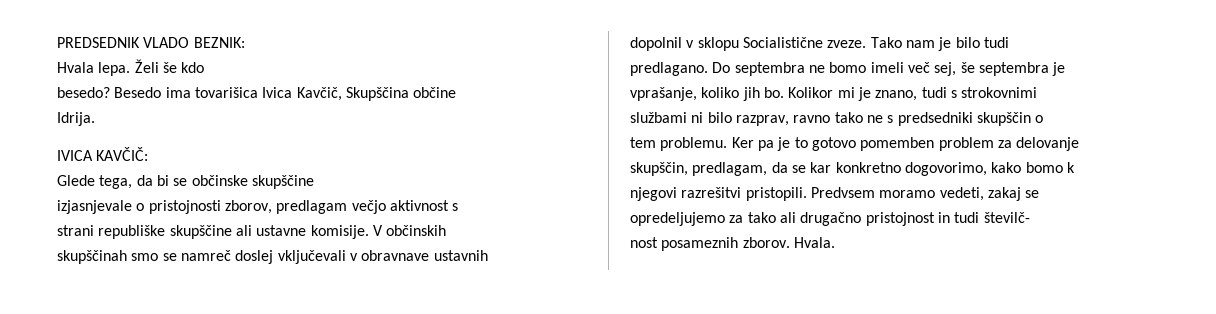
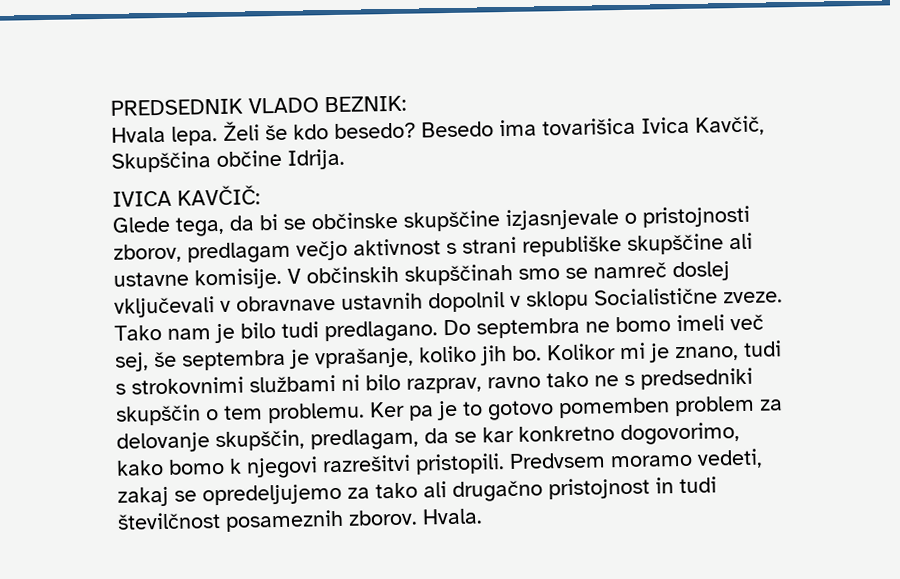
- Želi še kdo
- besedo?
+ Želi še kdo besedo?
- Besedo ima tovarišica Ivica Kavčič, Skupščina občine
- Idrija.
+ Besedo ima tovarišica Ivica Kavčič, Skupščina občine Idrija.
- Glede tega, da bi se občinske skupščine
- izjasnjevale o pristojnosti zborov, predlagam večjo aktivnost s
- strani republiške skupščine ali ustavne komisije.
+ Glede tega, da bi se občinske skupščine izjasnjevale o pristojnosti zborov, predlagam večjo aktivnost s strani republiške skupščine ali ustavne komisije.
- V občinskih
- skupščinah smo se namreč doslej vključevali v obravnave ustavnih
- dopolnil v sklopu Socialistične zveze.
+ V občinskih skupščinah smo se namreč doslej vključevali v obravnave ustavnih dopolnil v sklopu Socialistične zveze.
- Tako nam je bilo tudi
- predlagano.
+ Tako nam je bilo tudi predlagano.
- Do septembra ne bomo imeli več sej, še septembra je
- vprašanje, koliko jih bo.
+ Do septembra ne bomo imeli več sej, še septembra je vprašanje, koliko jih bo.
- Kolikor mi je znano, tudi s strokovnimi
- službami ni bilo razprav, ravno tako ne s predsedniki skupščin o
- tem problemu.
+ Kolikor mi je znano, tudi s strokovnimi službami ni bilo razprav, ravno tako ne s predsedniki skupščin o tem problemu.
- Ker pa je to gotovo pomemben problem za delovanje
- skupščin, predlagam, da se kar konkretno dogovorimo, kako bomo k
- njegovi razrešitvi pristopili.
+ Ker pa je to gotovo pomemben problem za delovanje skupščin, predlagam, da se kar konkretno dogovorimo, kako bomo k njegovi razrešitvi pristopili.
- Predvsem moramo vedeti, zakaj se
- opredeljujemo za tako ali drugačno pristojnost in tudi številč-
- nost posameznih zborov.
+ Predvsem moramo vedeti, zakaj se opredeljujemo za tako ali drugačno pristojnost in tudi številčnost posameznih zborov.

